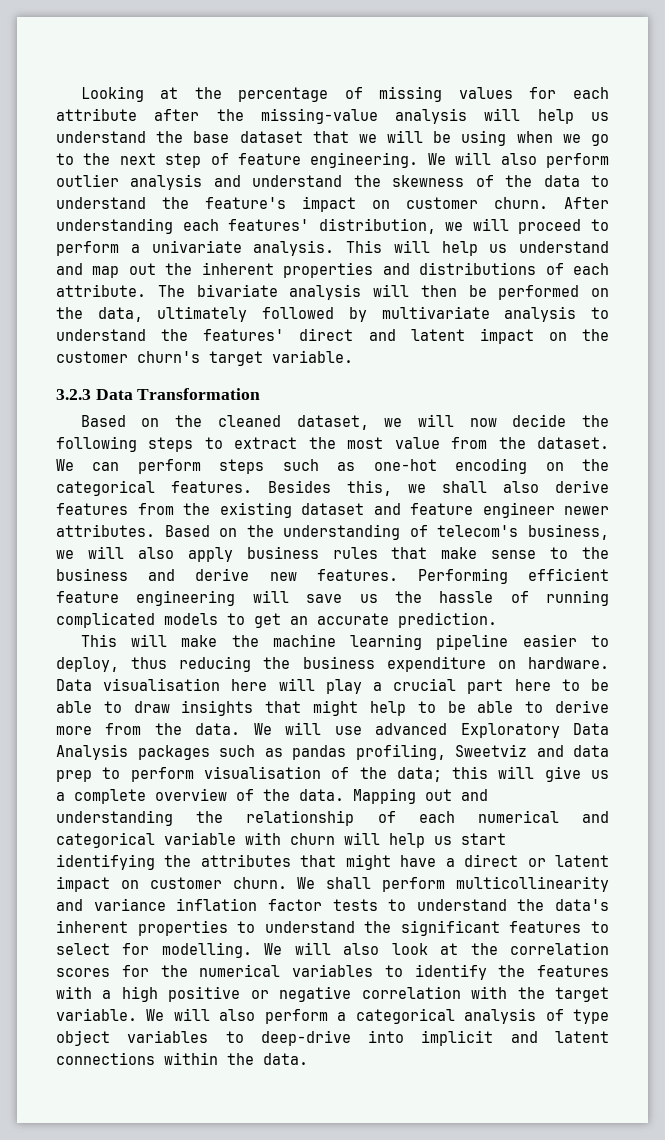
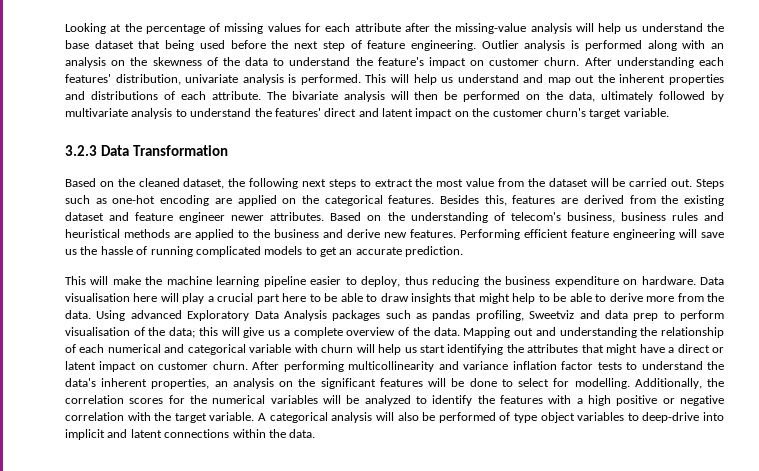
- Looking at the percentage of missing values for each attribute after the missing-value analysis will help us understand the base dataset that we will be using when we go to the next step of feature engineering.
+ Looking at the percentage of missing values for each attribute after the missing-value analysis will help us understand the base dataset that being used before the next step of feature engineering.
- We will also perform outlier analysis and understand the skewness of the data to understand the feature's impact on customer churn.
+ Outlier analysis is performed along with an analysis on the skewness of the data to understand the feature's impact on customer churn.
- After understanding each features' distribution, we will proceed to perform a univariate analysis.
+ After understanding each features' distribution, univariate analysis is performed.
- Based on the cleaned dataset, we will now decide the following steps to extract the most value from the dataset. We can perform steps such as one-hot encoding on the categorical features.
+ Based on the cleaned dataset, the following next steps to extract the most value from the dataset will be carried out. Steps such as one-hot encoding are applied on the categorical features.
- Besides this, we shall also derive features from the existing dataset and feature engineer newer attributes.
+ Besides this, features are derived from the existing dataset and feature engineer newer attributes.
- Based on the understanding of telecom's business, we will also apply business rules that make sense to the business and derive new features.
+ Based on the understanding of telecom's business, business rules and heuristical methods are applied to the business and derive new features.
- We will use advanced Exploratory Data Analysis packages such as pandas profiling, Sweetviz and data prep to perform visualisation of the data; this will give us a complete overview of the data.
+ Using advanced Exploratory Data Analysis packages such as pandas profiling, Sweetviz and data prep to perform visualisation of the data; this will give us a complete overview of the data.
- We shall perform multicollinearity and variance inflation factor tests to understand the data's inherent properties to understand the significant features to select for modelling. We will also look at the correlation scores for the numerical variables to identify the features with a high positive or negative correlation with the target variable.
+ After performing multicollinearity and variance inflation factor tests to understand the data's inherent properties, an analysis on the significant features will be done to select for modelling. Additionally, the correlation scores for the numerical variables will be analyzed to identify the features with a high positive or negative correlation with the target variable.
- We will also perform a categorical analysis of type object variables to deep-drive into implicit and latent connections within the data.
+ A categorical analysis will also be performed of type object variables to deep-drive into implicit and latent connections within the data.

